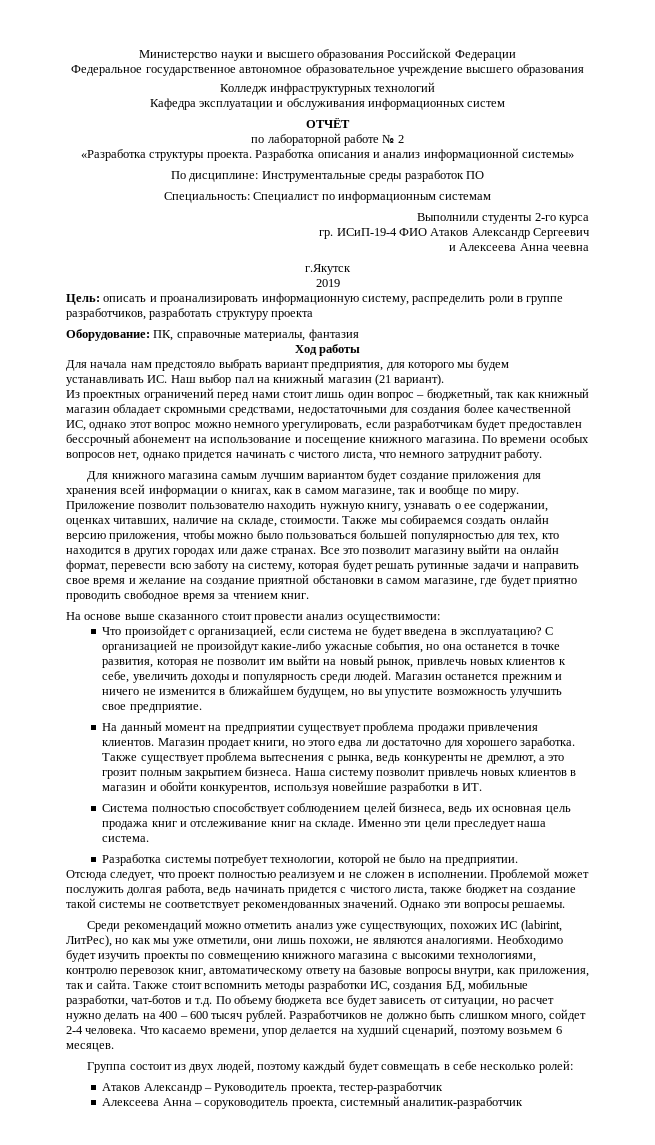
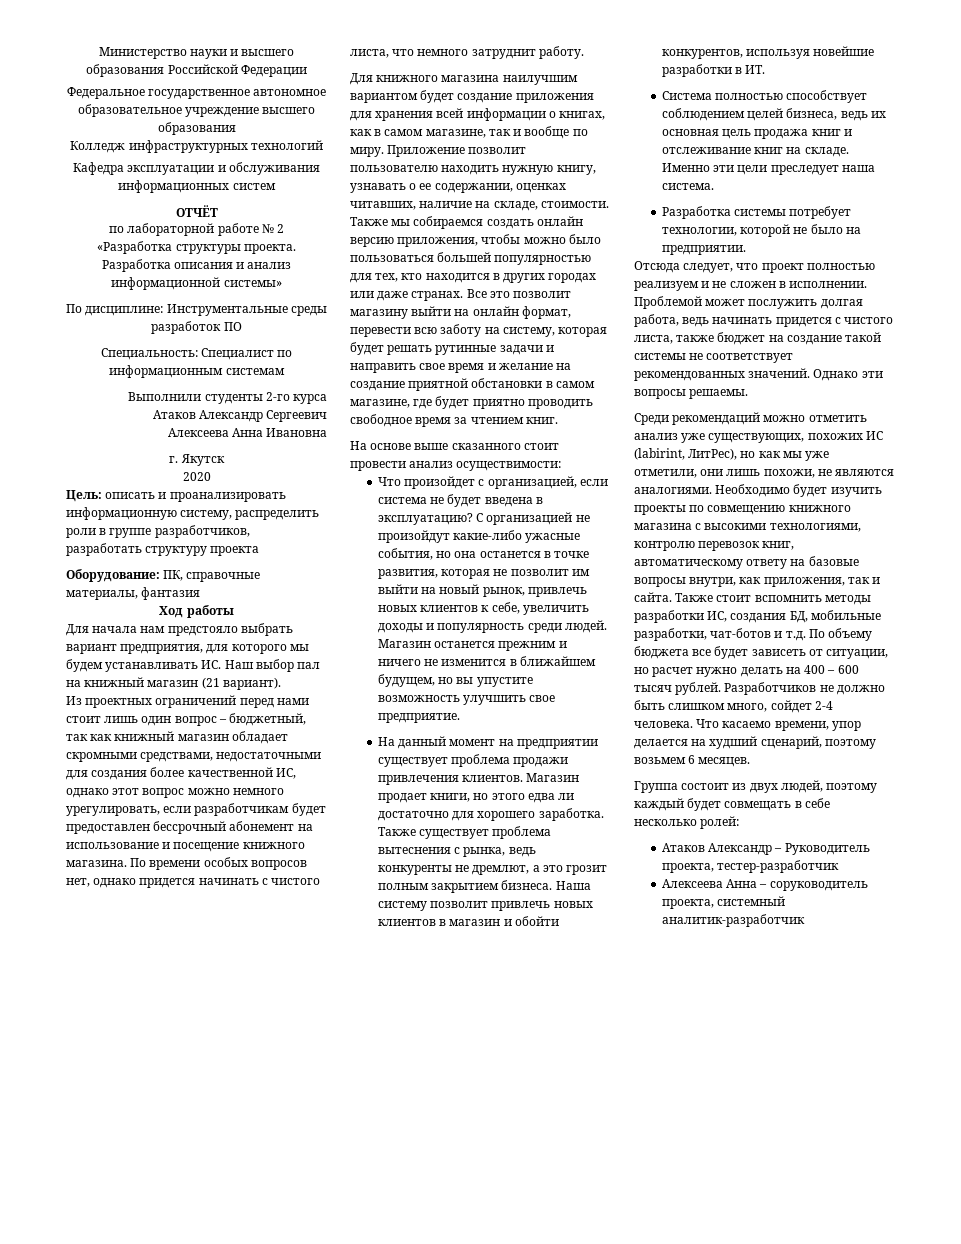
- гр. ИСиП-19-4 ФИО Атаков Александр Сергеевич
+ Атаков Александр Сергеевич
- и Алексеева Анна чеевна
- г.Якутск
- 2019
+ Алексеева Анна Ивановна
+ г. Якутск
+ 2020
- Для книжного магазина самым лучшим вариантом будет создание приложения для хранения всей информации о книгах, как в самом магазине, так и вообще по миру.
+ Для книжного магазина наилучшим вариантом будет создание приложения для хранения всей информации о книгах, как в самом магазине, так и вообще по миру.

